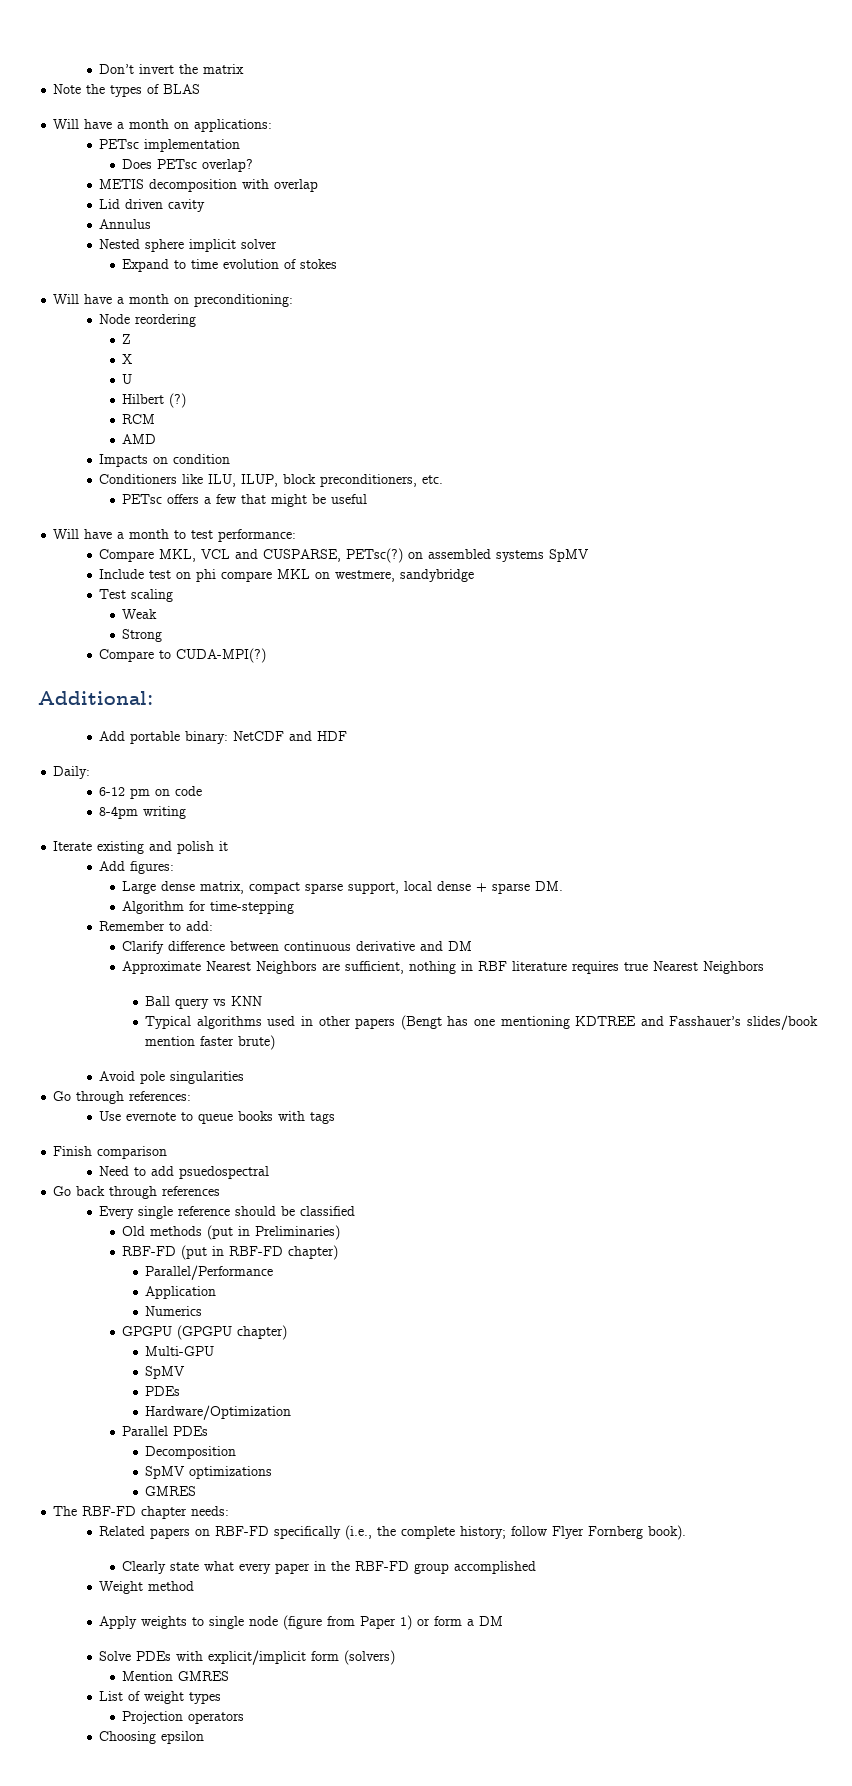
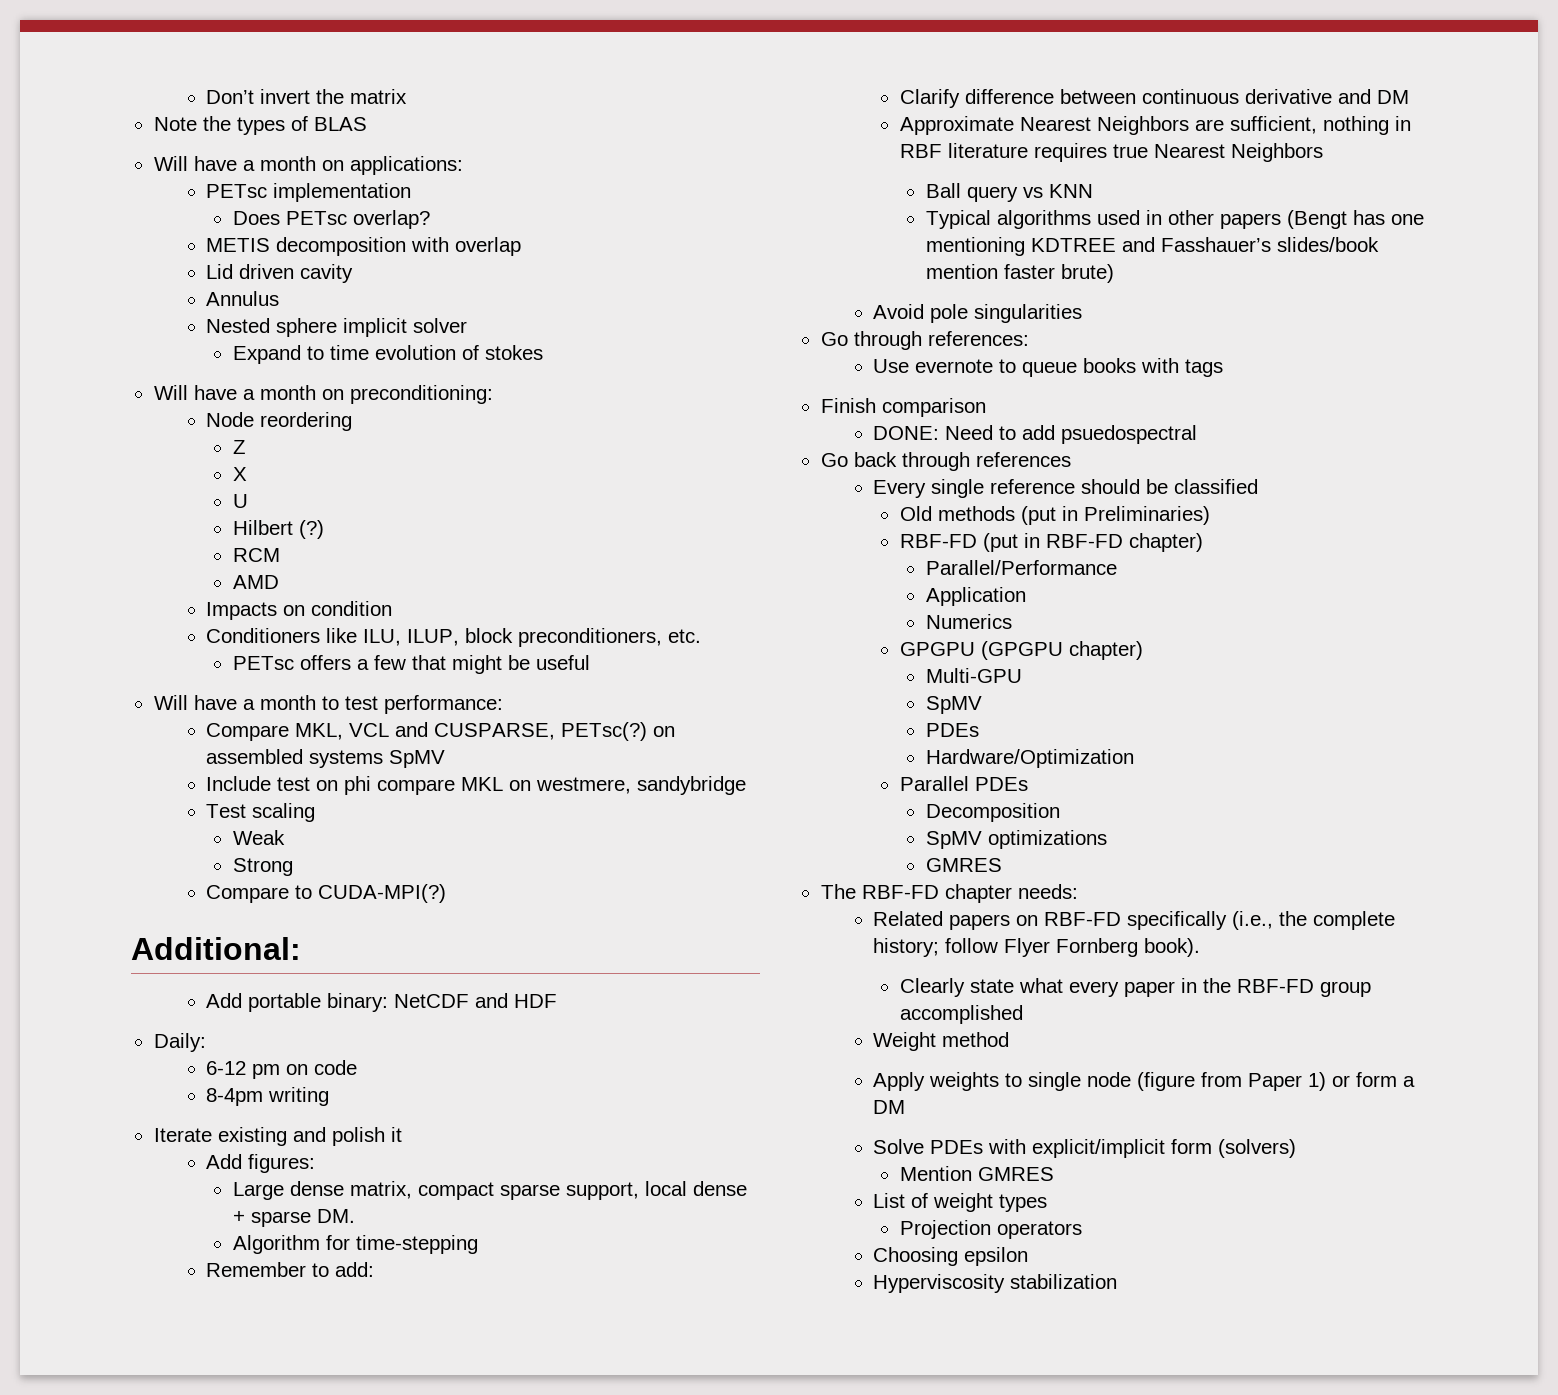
- Need to add psuedospectral
+ DONE: Need to add psuedospectral
+ Hyperviscosity stabilization

